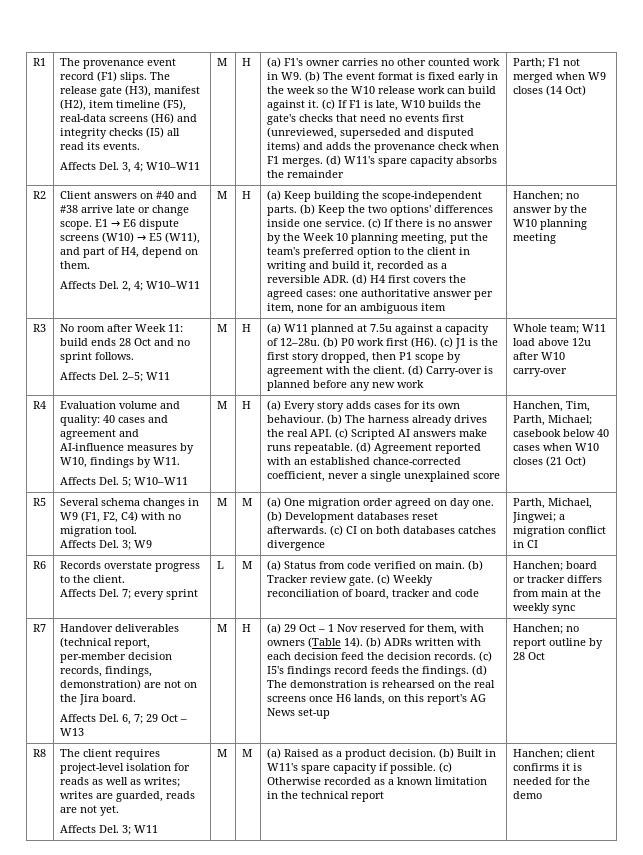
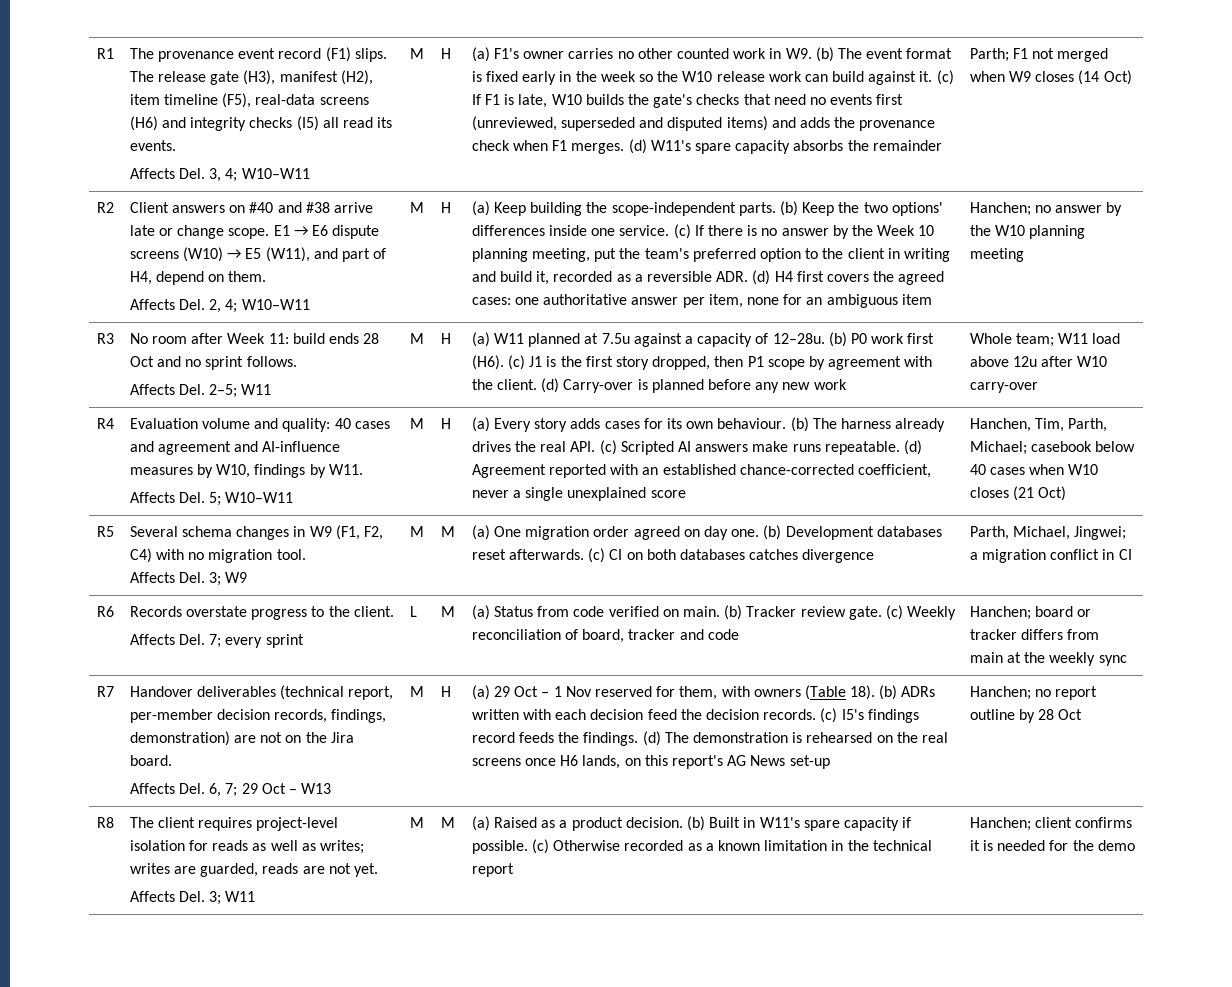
- (a) 29 Oct – 1 Nov reserved for them, with owners (Table 14).
+ (a) 29 Oct – 1 Nov reserved for them, with owners (Table 18).

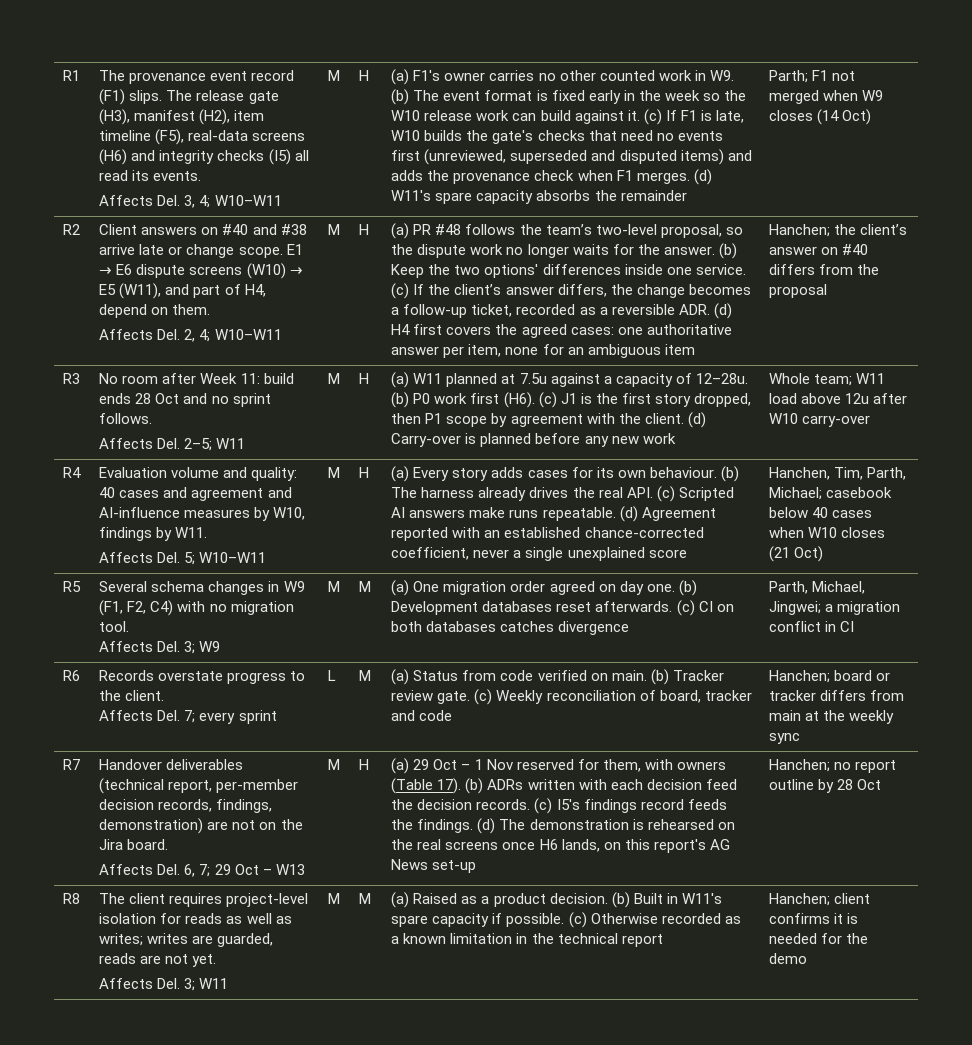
- (a) Keep building the scope-independent parts.
+ (a) PR #48 follows the team’s two-level proposal, so the dispute work no longer waits for the answer.
- (c) If there is no answer by the Week 10 planning meeting, put the team's preferred option to the client in writing and build it, recorded as a reversible ADR. (d) H4 first covers the agreed cases: one authoritative answer per item, none for an ambiguous item
+ (c) If the client’s answer differs, the change becomes a follow-up ticket, recorded as a reversible ADR. (d) H4 first covers the agreed cases: one authoritative answer per item, none for an ambiguous item
- Hanchen; no answer by the W10 planning meeting
+ Hanchen; the client’s answer on #40 differs from the proposal
- (a) 29 Oct – 1 Nov reserved for them, with owners (Table 18).
+ (a) 29 Oct – 1 Nov reserved for them, with owners (Table 17).

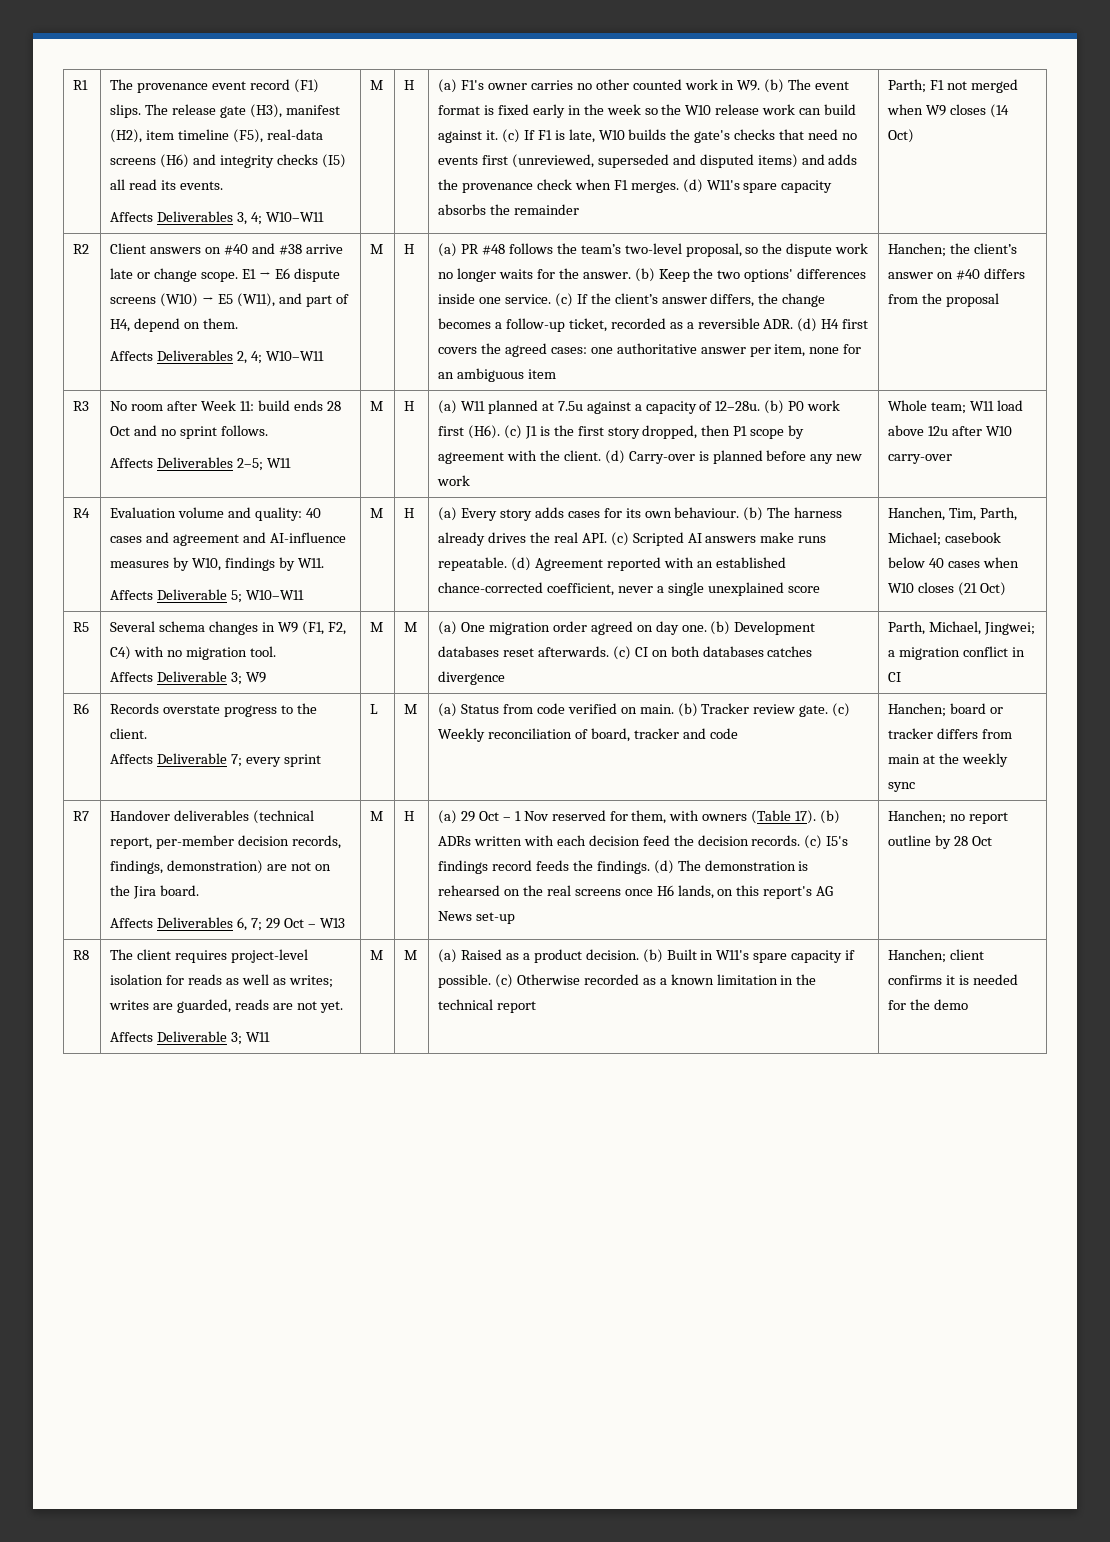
- Affects Del. 3, 4; W10–W11
+ Affects Deliverables 3, 4; W10–W11
- Affects Del. 2, 4; W10–W11
+ Affects Deliverables 2, 4; W10–W11
- Affects Del. 2–5; W11
+ Affects Deliverables 2–5; W11
- Affects Del. 5; W10–W11
+ Affects Deliverable 5; W10–W11
- Affects Del. 3; W9
+ Affects Deliverable 3; W9
- Affects Del. 7; every sprint
+ Affects Deliverable 7; every sprint
- Affects Del. 6, 7; 29 Oct – W13
+ Affects Deliverables 6, 7; 29 Oct – W13
- Affects Del. 3; W11
+ Affects Deliverable 3; W11

